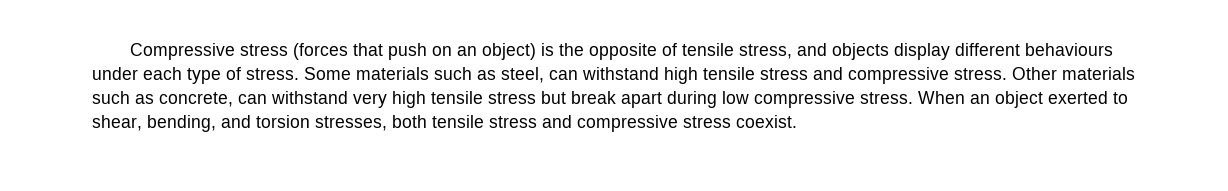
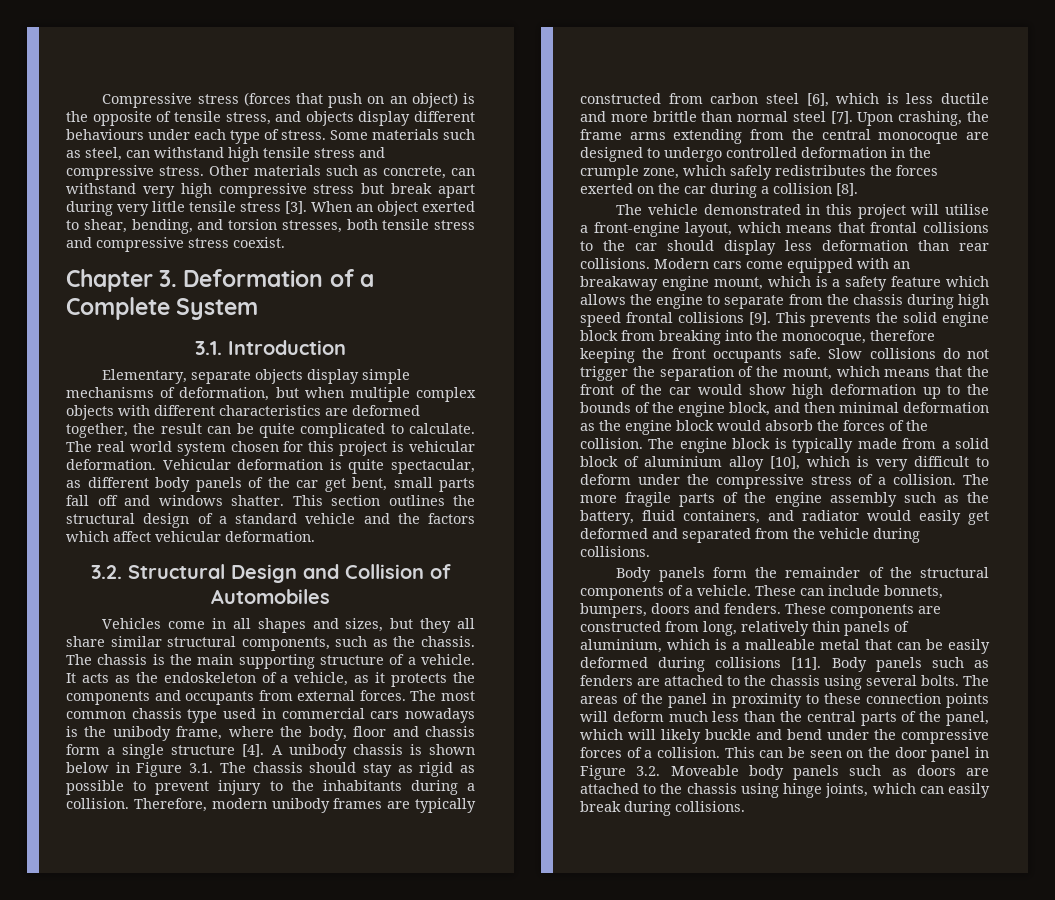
- Other materials such as concrete, can withstand very high tensile stress but break apart during low compressive stress.
+ Other materials such as concrete, can withstand very high compressive stress but break apart during very little tensile stress [3].
+ Chapter 3. Deformation of a Complete System
+ 3.1. Introduction
+ Elementary, separate objects display simple mechanisms of deformation, but when multiple complex objects with different characteristics are deformed together, the result can be quite complicated to calculate. The real world system chosen for this project is vehicular deformation. Vehicular deformation is quite spectacular, as different body panels of the car get bent, small parts fall off and windows shatter. This section outlines the structural design of a standard vehicle and the factors which affect vehicular deformation.
+ 3.2. Structural Design and Collision of Automobiles
+ Vehicles come in all shapes and sizes, but they all share similar structural components, such as the chassis. The chassis is the main supporting structure of a vehicle. It acts as the endoskeleton of a vehicle, as it protects the components and occupants from external forces. The most common chassis type used in commercial cars nowadays is the unibody frame, where the body, floor and chassis form a single structure [4]. A unibody chassis is shown below in Figure 3.1. The chassis should stay as rigid as possible to prevent injury to the inhabitants during a collision. Therefore, modern unibody frames are typically constructed from carbon steel [6], which is less ductile and more brittle than normal steel [7]. Upon crashing, the frame arms extending from the central monocoque are designed to undergo controlled deformation in the crumple zone, which safely redistributes the forces exerted on the car during a collision [8].
+ The vehicle demonstrated in this project will utilise a front-engine layout, which means that frontal collisions to the car should display less deformation than rear collisions. Modern cars come equipped with an breakaway engine mount, which is a safety feature which allows the engine to separate from the chassis during high speed frontal collisions [9]. This prevents the solid engine block from breaking into the monocoque, therefore keeping the front occupants safe. Slow collisions do not trigger the separation of the mount, which means that the front of the car would show high deformation up to the bounds of the engine block, and then minimal deformation as the engine block would absorb the forces of the collision. The engine block is typically made from a solid block of aluminium alloy [10], which is very difficult to deform under the compressive stress of a collision. The more fragile parts of the engine assembly such as the battery, fluid containers, and radiator would easily get deformed and separated from the vehicle during collisions.
+ Body panels form the remainder of the structural components of a vehicle. These can include bonnets, bumpers, doors and fenders. These components are constructed from long, relatively thin panels of aluminium, which is a malleable metal that can be easily deformed during collisions [11]. Body panels such as fenders are attached to the chassis using several bolts. The areas of the panel in proximity to these connection points will deform much less than the central parts of the panel, which will likely buckle and bend under the compressive forces of a collision. This can be seen on the door panel in Figure 3.2. Moveable body panels such as doors are attached to the chassis using hinge joints, which can easily break during collisions.

